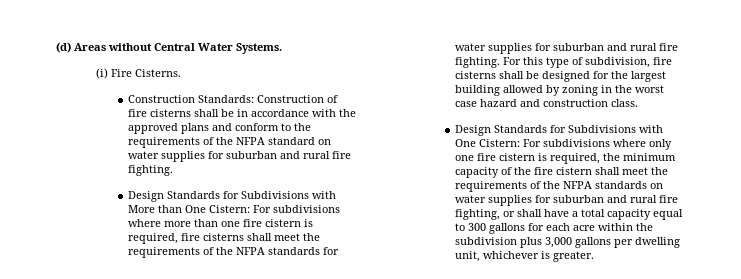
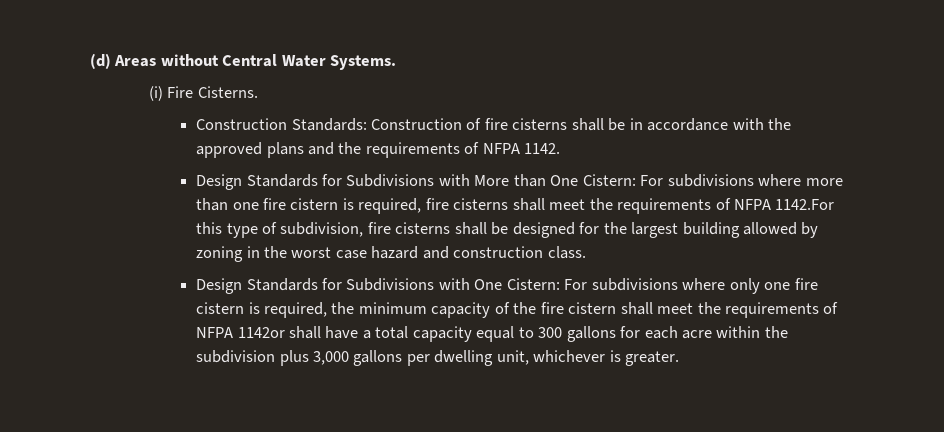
- Construction Standards: Construction of fire cisterns shall be in accordance with the approved plans and conform to the requirements of the NFPA standard on water supplies for suburban and rural fire fighting.
+ Construction Standards: Construction of fire cisterns shall be in accordance with the approved plans and the requirements of NFPA 1142.
- Design Standards for Subdivisions with More than One Cistern: For subdivisions where more than one fire cistern is required, fire cisterns shall meet the requirements of the NFPA standards for water supplies for suburban and rural fire fighting. For this type of subdivision, fire cisterns shall be designed for the largest building allowed by zoning in the worst case hazard and construction class.
+ Design Standards for Subdivisions with More than One Cistern: For subdivisions where more than one fire cistern is required, fire cisterns shall meet the requirements of NFPA 1142.For this type of subdivision, fire cisterns shall be designed for the largest building allowed by zoning in the worst case hazard and construction class.
- Design Standards for Subdivisions with One Cistern: For subdivisions where only one fire cistern is required, the minimum capacity of the fire cistern shall meet the requirements of the NFPA standards on water supplies for suburban and rural fire fighting, or shall have a total capacity equal to 300 gallons for each acre within the subdivision plus 3,000 gallons per dwelling unit, whichever is greater.
+ Design Standards for Subdivisions with One Cistern: For subdivisions where only one fire cistern is required, the minimum capacity of the fire cistern shall meet the requirements of NFPA 1142or shall have a total capacity equal to 300 gallons for each acre within the subdivision plus 3,000 gallons per dwelling unit, whichever is greater.

